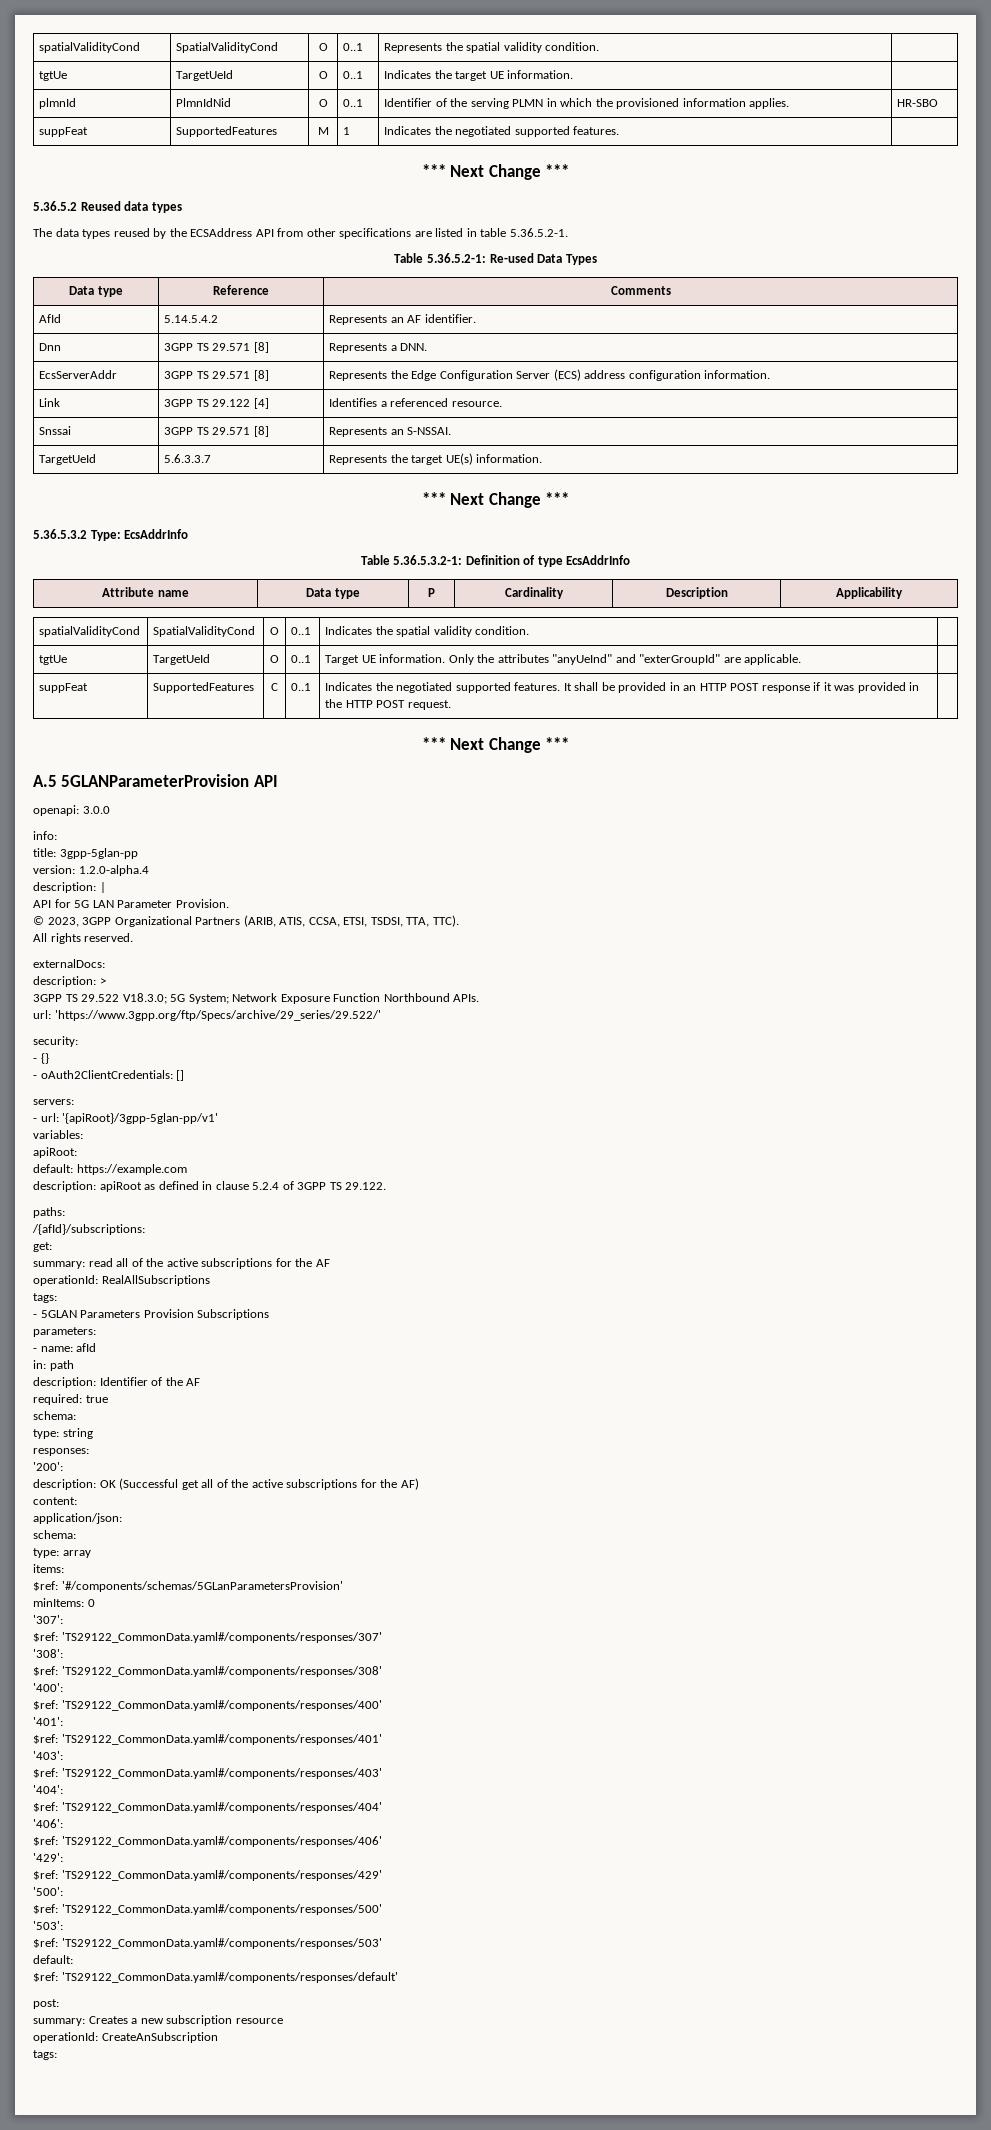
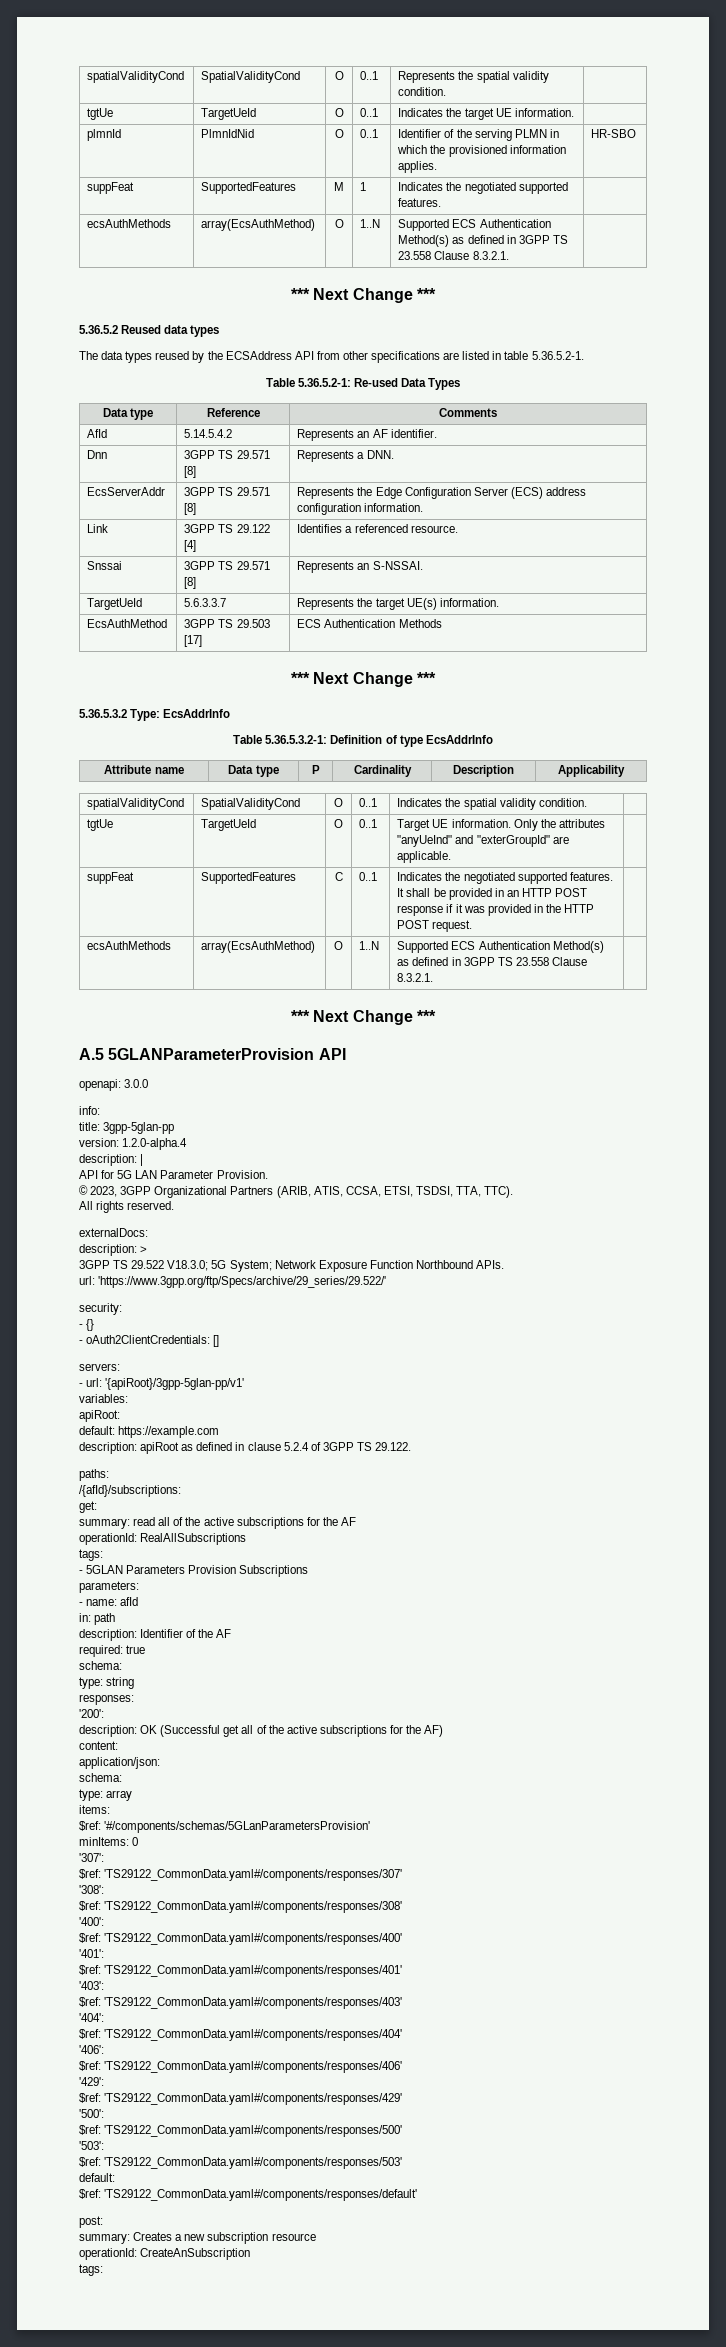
  suppFeat | SupportedFeatures | M | 1 | Indicates the negotiated supported features. |
+ ecsAuthMethods | array(EcsAuthMethod) | O | 1..N | Supported ECS Authentication Method(s) as defined in 3GPP TS 23.558 Clause 8.3.2.1. |
+ EcsAuthMethod | 3GPP TS 29.503 [17] | ECS Authentication Methods
  suppFeat | SupportedFeatures | C | 0..1 | Indicates the negotiated supported features. It shall be provided in an HTTP POST response if it was provided in the HTTP POST request. |
+ ecsAuthMethods | array(EcsAuthMethod) | O | 1..N | Supported ECS Authentication Method(s) as defined in 3GPP TS 23.558 Clause 8.3.2.1. |

